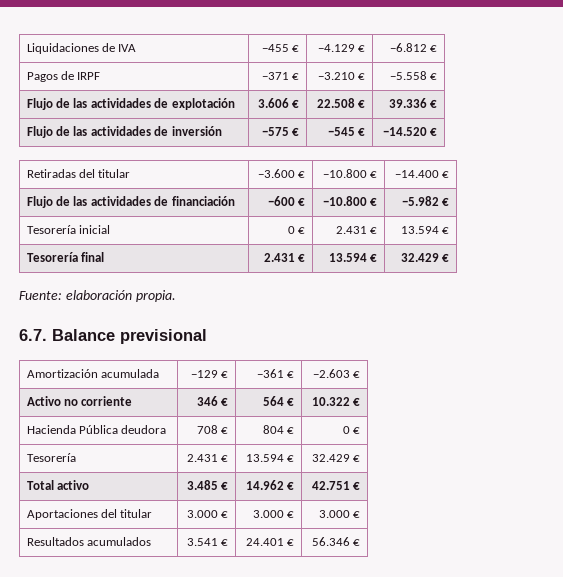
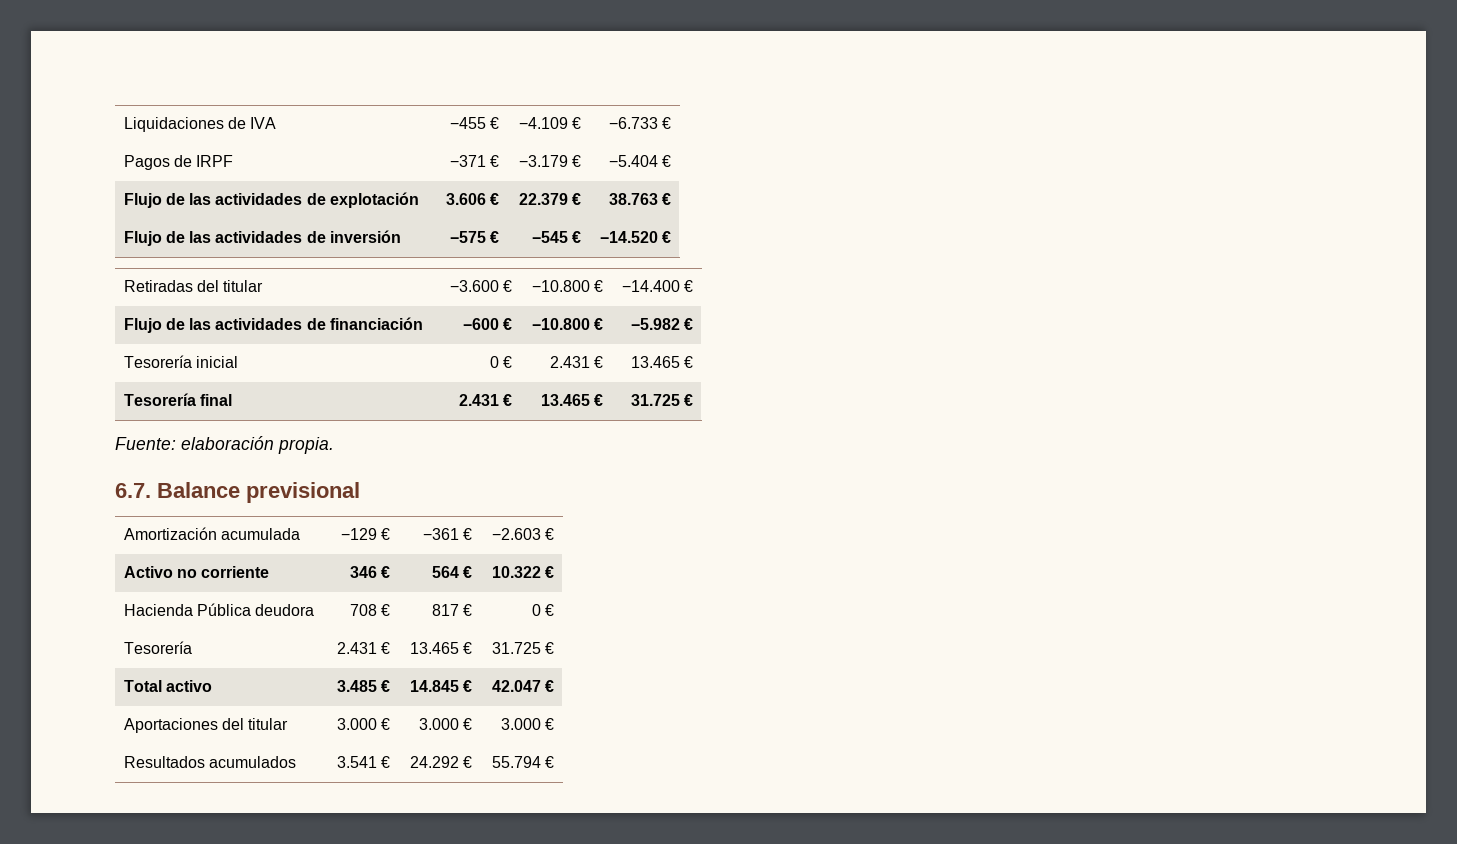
- Liquidaciones de IVA | −455 € | −4.129 € | −6.812 €
+ Liquidaciones de IVA | −455 € | −4.109 € | −6.733 €
- Pagos de IRPF | −371 € | −3.210 € | −5.558 €
+ Pagos de IRPF | −371 € | −3.179 € | −5.404 €
- Flujo de las actividades de explotación | 3.606 € | 22.508 € | 39.336 €
+ Flujo de las actividades de explotación | 3.606 € | 22.379 € | 38.763 €
- Tesorería inicial | 0 € | 2.431 € | 13.594 €
+ Tesorería inicial | 0 € | 2.431 € | 13.465 €
- Tesorería final | 2.431 € | 13.594 € | 32.429 €
+ Tesorería final | 2.431 € | 13.465 € | 31.725 €
- Hacienda Pública deudora | 708 € | 804 € | 0 €
+ Hacienda Pública deudora | 708 € | 817 € | 0 €
- Tesorería | 2.431 € | 13.594 € | 32.429 €
+ Tesorería | 2.431 € | 13.465 € | 31.725 €
- Total activo | 3.485 € | 14.962 € | 42.751 €
+ Total activo | 3.485 € | 14.845 € | 42.047 €
- Resultados acumulados | 3.541 € | 24.401 € | 56.346 €
+ Resultados acumulados | 3.541 € | 24.292 € | 55.794 €

